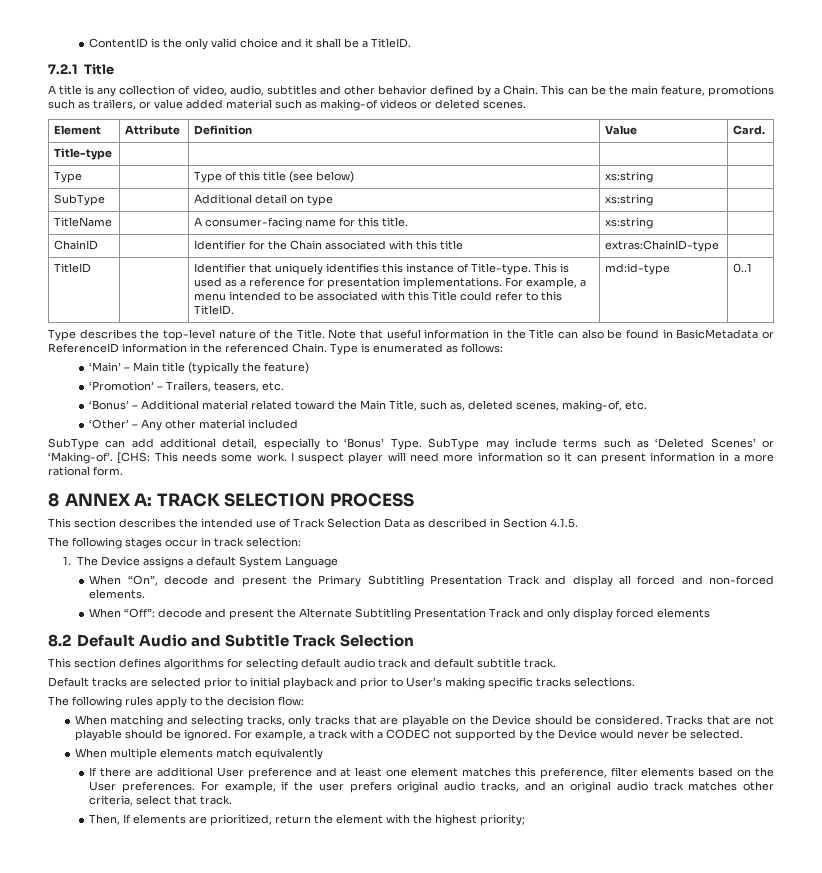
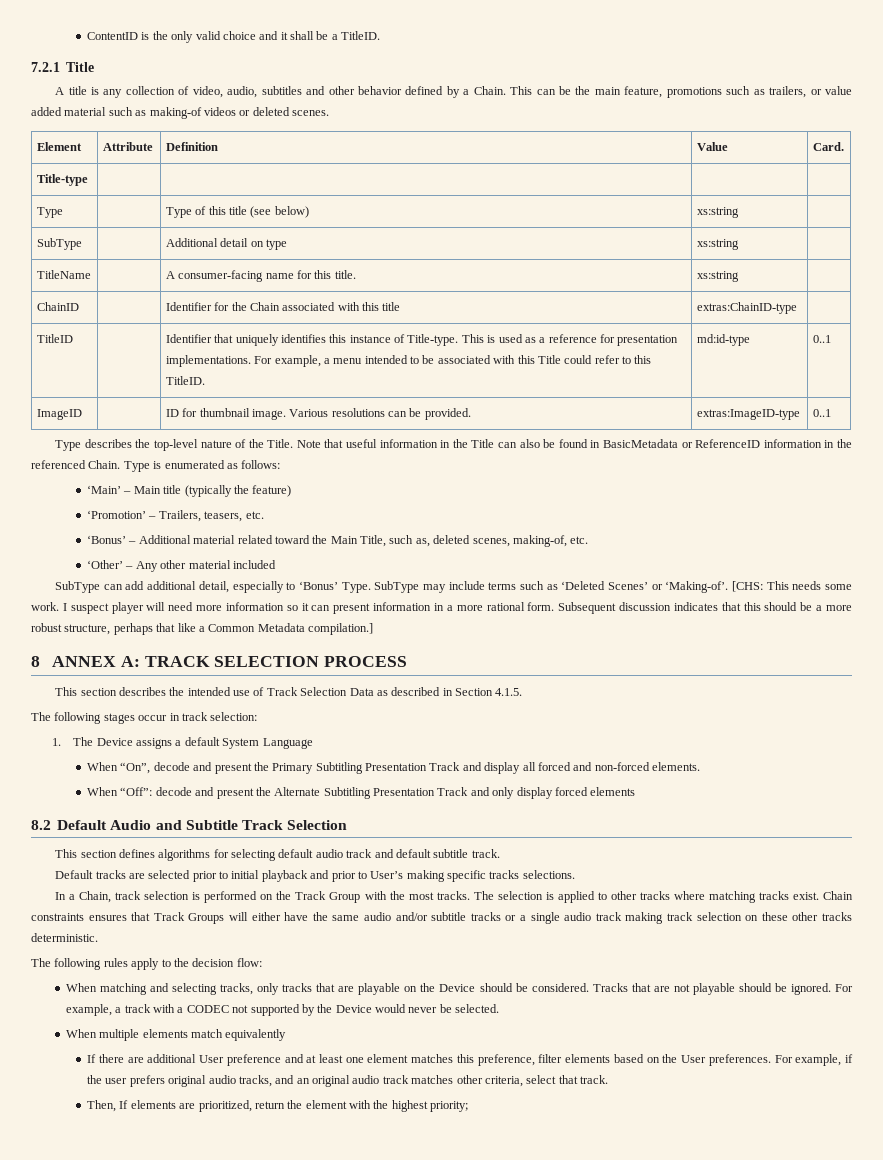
+ ImageID | | ID for thumbnail image. Various resolutions can be provided. | extras:ImageID-type | 0..1
+ Subsequent discussion indicates that this should be a more robust structure, perhaps that like a Common Metadata compilation.]
+ In a Chain, track selection is performed on the Track Group with the most tracks. The selection is applied to other tracks where matching tracks exist. Chain constraints ensures that Track Groups will either have the same audio and/or subtitle tracks or a single audio track making track selection on these other tracks deterministic.

